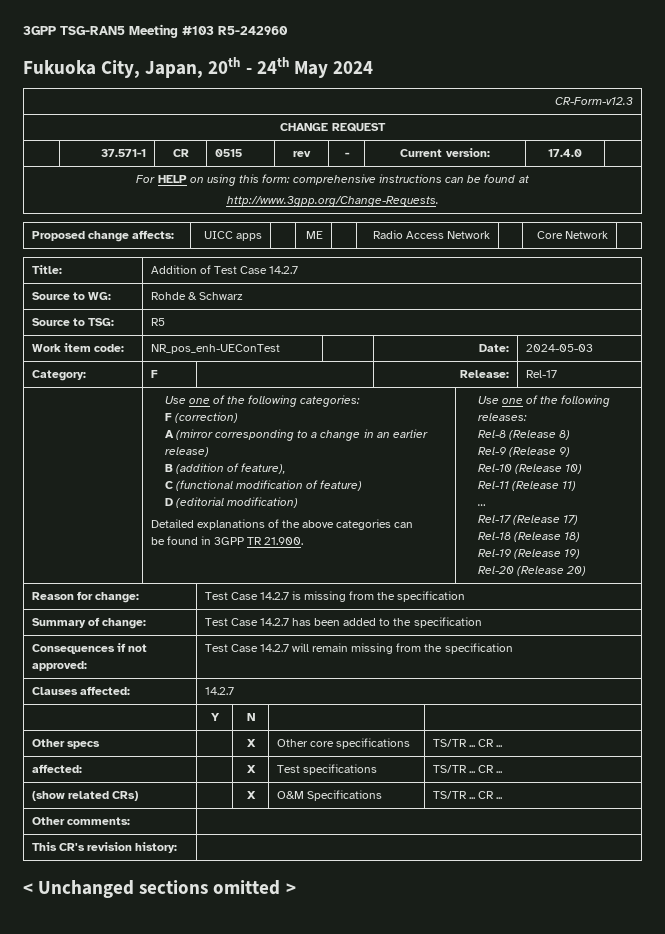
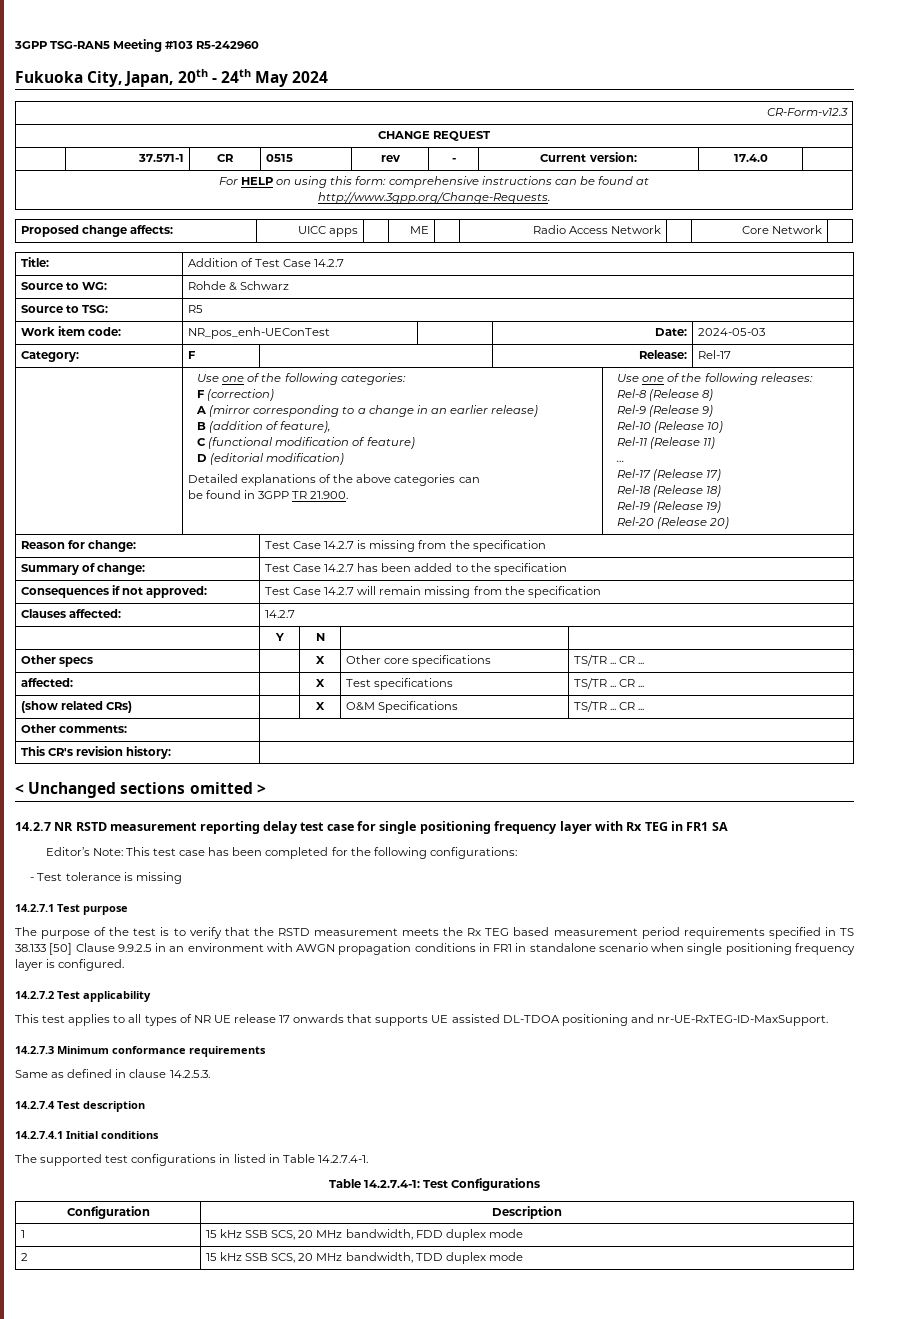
+ 14.2.7 NR RSTD measurement reporting delay test case for single positioning frequency layer with Rx TEG in FR1 SA
+ Editor’s Note: This test case has been completed for the following configurations:
+ - Test tolerance is missing
+ 14.2.7.1 Test purpose
+ The purpose of the test is to verify that the RSTD measurement meets the Rx TEG based measurement period requirements specified in TS 38.133 [50] Clause 9.9.2.5 in an environment with AWGN propagation conditions in FR1 in standalone scenario when single positioning frequency layer is configured.
+ 14.2.7.2 Test applicability
+ This test applies to all types of NR UE release 17 onwards that supports UE assisted DL-TDOA positioning and nr-UE-RxTEG-ID-MaxSupport.
+ 14.2.7.3 Minimum conformance requirements
+ Same as defined in clause 14.2.5.3.
+ 14.2.7.4 Test description
+ 14.2.7.4.1 Initial conditions
+ The supported test configurations in listed in Table 14.2.7.4-1.
+ Table 14.2.7.4-1: Test Configurations
+ Configuration | Description
+ 1 | 15 kHz SSB SCS, 20 MHz bandwidth, FDD duplex mode
+ 2 | 15 kHz SSB SCS, 20 MHz bandwidth, TDD duplex mode

